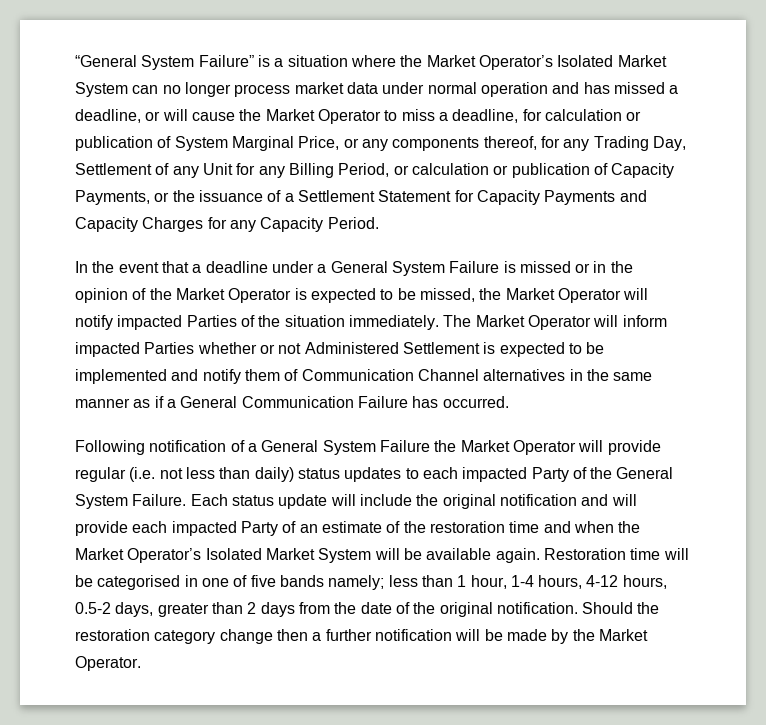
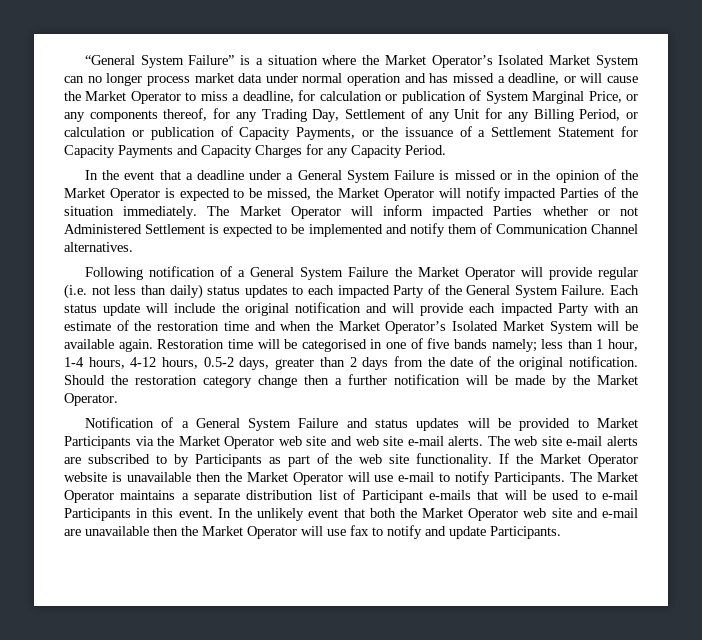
- The Market Operator will inform impacted Parties whether or not Administered Settlement is expected to be implemented and notify them of Communication Channel alternatives in the same manner as if a General Communication Failure has occurred.
+ The Market Operator will inform impacted Parties whether or not Administered Settlement is expected to be implemented and notify them of Communication Channel alternatives.
- Each status update will include the original notification and will provide each impacted Party of an estimate of the restoration time and when the Market Operator’s Isolated Market System will be available again.
+ Each status update will include the original notification and will provide each impacted Party with an estimate of the restoration time and when the Market Operator’s Isolated Market System will be available again.
+ Notification of a General System Failure and status updates will be provided to Market Participants via the Market Operator web site and web site e-mail alerts. The web site e-mail alerts are subscribed to by Participants as part of the web site functionality. If the Market Operator website is unavailable then the Market Operator will use e-mail to notify Participants. The Market Operator maintains a separate distribution list of Participant e-mails that will be used to e-mail Participants in this event. In the unlikely event that both the Market Operator web site and e-mail are unavailable then the Market Operator will use fax to notify and update Participants.

